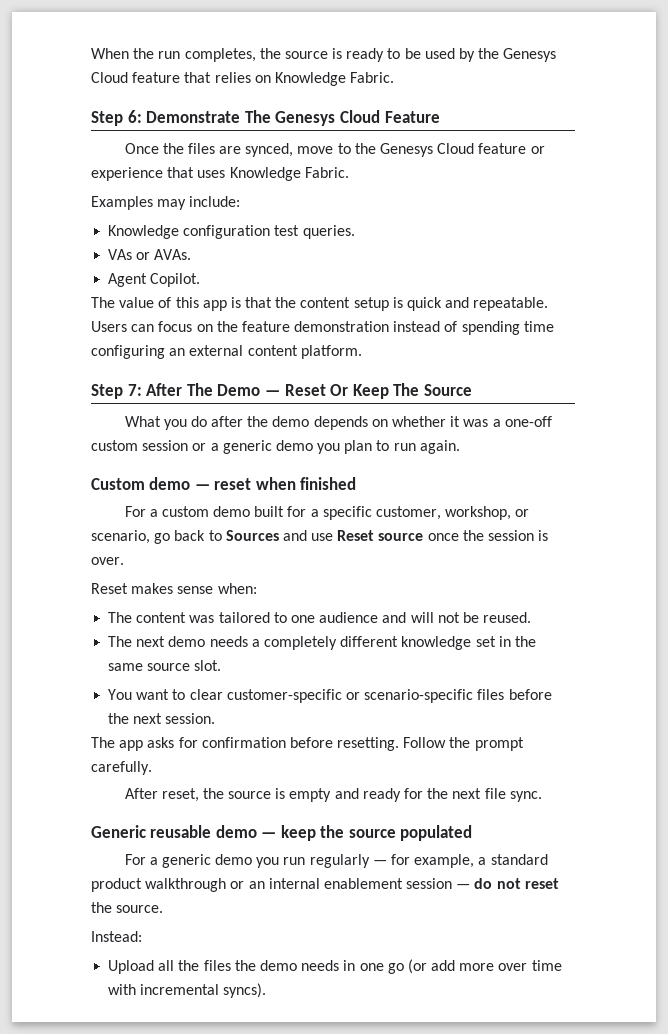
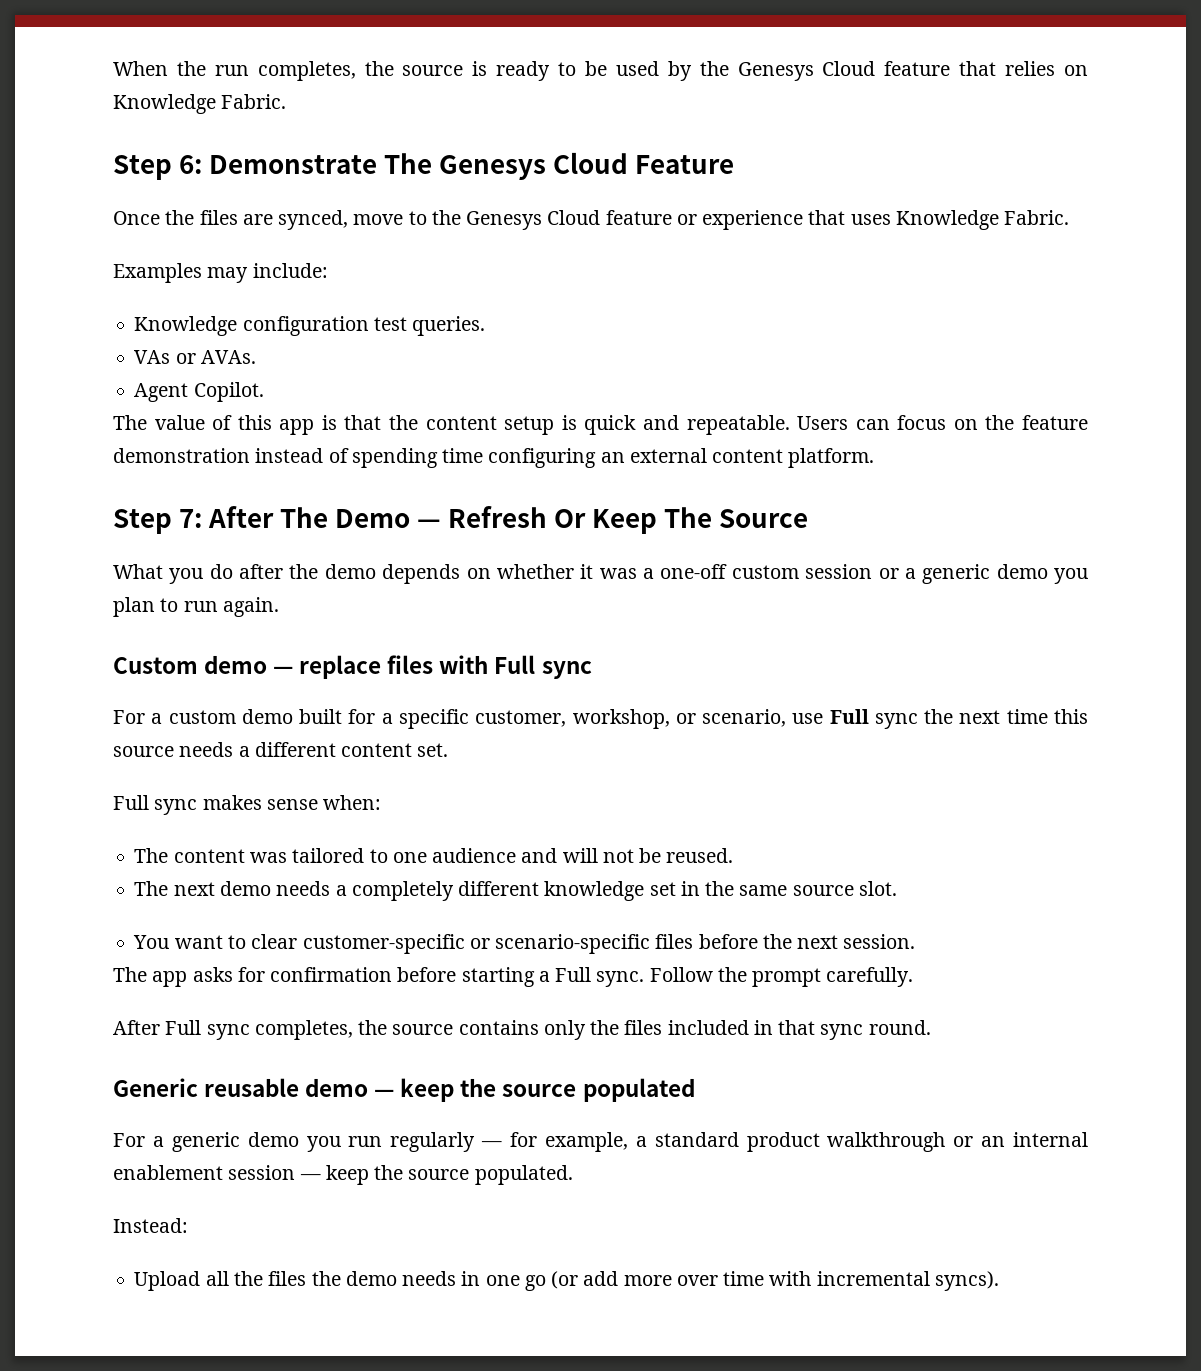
- Step 7: After The Demo — Reset Or Keep The Source
+ Step 7: After The Demo — Refresh Or Keep The Source
- Custom demo — reset when finished
+ Custom demo — replace files with Full sync
- For a custom demo built for a specific customer, workshop, or scenario, go back to Sources and use Reset source once the session is over.
- Reset makes sense when:
+ For a custom demo built for a specific customer, workshop, or scenario, use Full sync the next time this source needs a different content set.
+ Full sync makes sense when:
- The app asks for confirmation before resetting.
+ The app asks for confirmation before starting a Full sync.
- After reset, the source is empty and ready for the next file sync.
+ After Full sync completes, the source contains only the files included in that sync round.
- For a generic demo you run regularly — for example, a standard product walkthrough or an internal enablement session — do not reset the source.
+ For a generic demo you run regularly — for example, a standard product walkthrough or an internal enablement session — keep the source populated.

